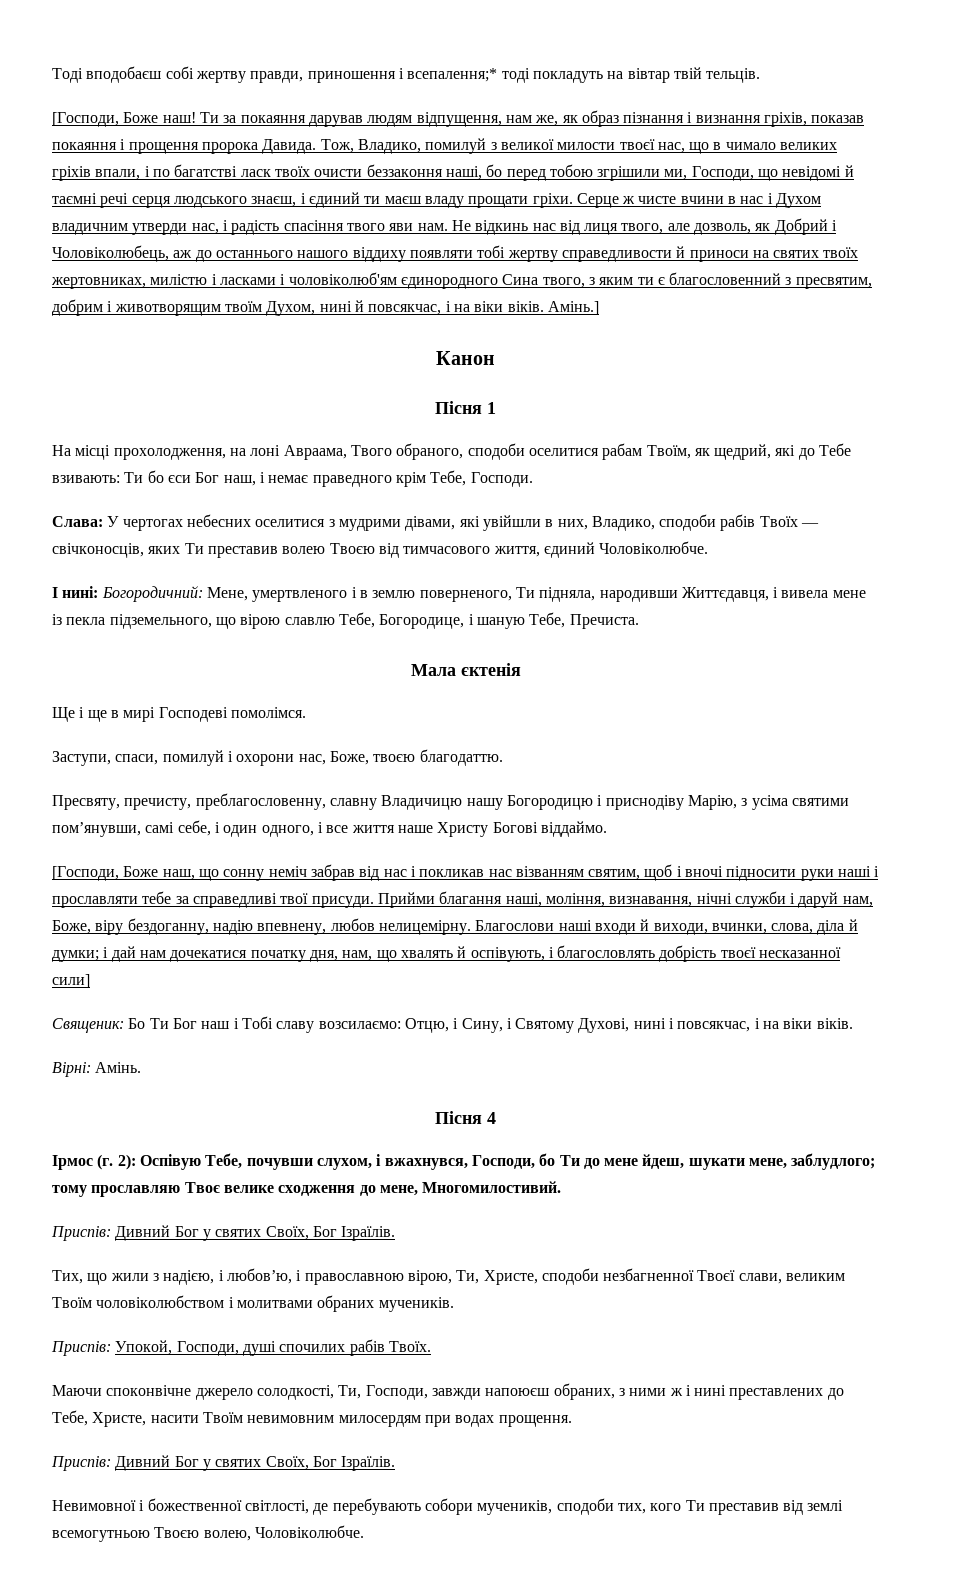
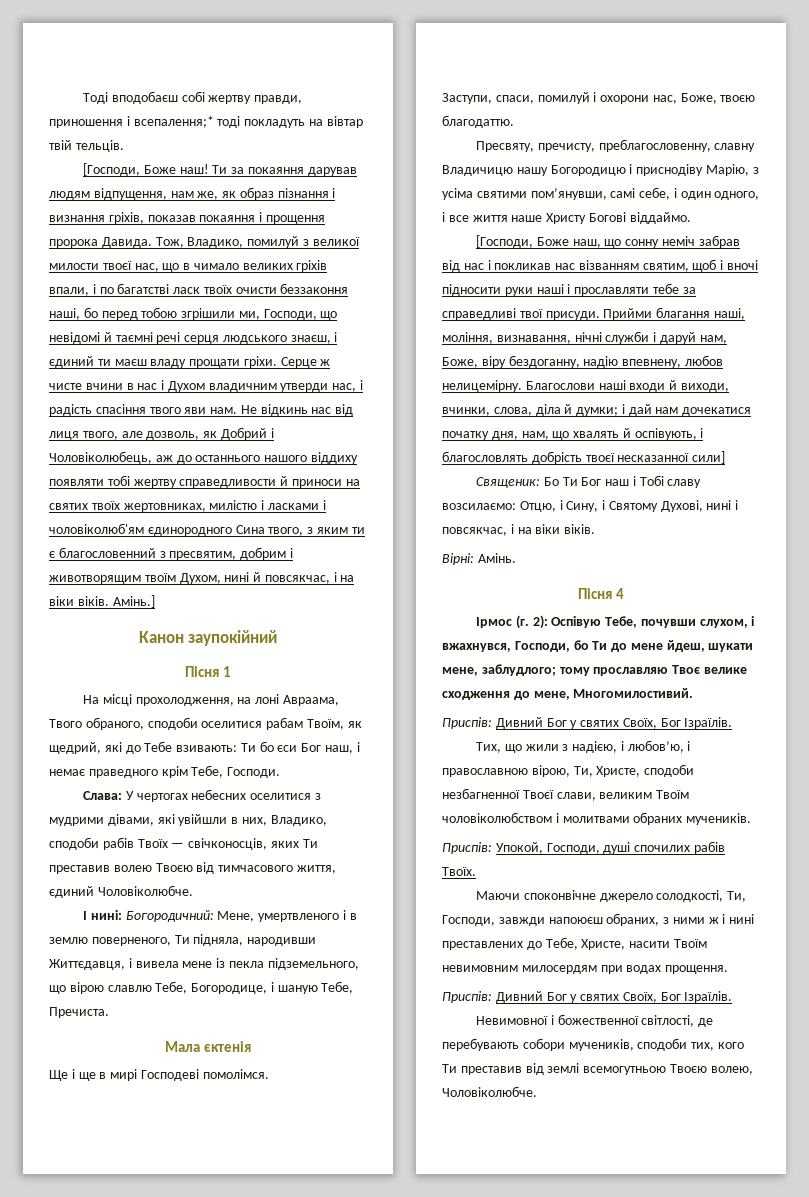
- Канон
+ Канон заупокійний

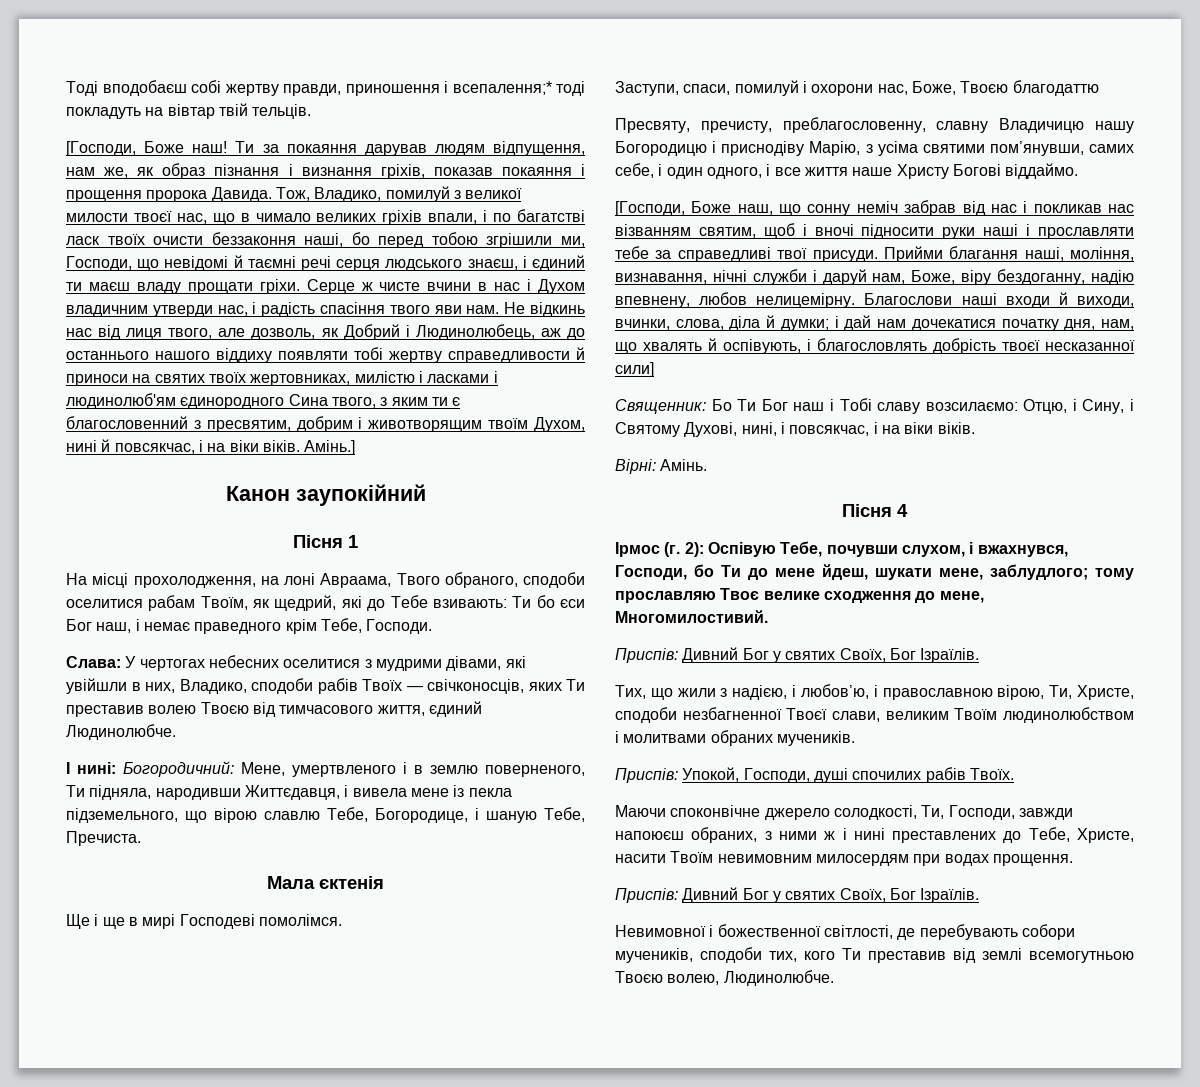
- Не відкинь нас від лиця твого, але дозволь, як Добрий і Чоловіколюбець, аж до останнього нашого віддиху появляти тобі жертву справедливости й приноси на святих твоїх жертовниках, милістю і ласками і чоловіколюб'ям єдинородного Сина твого, з яким ти є благословенний з пресвятим, добрим і животворящим твоїм Духом, нині й повсякчас, і на віки віків.
+ Не відкинь нас від лиця твого, але дозволь, як Добрий і Людинолюбець, аж до останнього нашого віддиху появляти тобі жертву справедливости й приноси на святих твоїх жертовниках, милістю і ласками і людинолюб'ям єдинородного Сина твого, з яким ти є благословенний з пресвятим, добрим і животворящим твоїм Духом, нині й повсякчас, і на віки віків.
- Слава: У чертогах небесних оселитися з мудрими дівами, які увійшли в них, Владико, сподоби рабів Твоїх — свічконосців, яких Ти преставив волею Твоєю від тимчасового життя, єдиний Чоловіколюбче.
+ Слава: У чертогах небесних оселитися з мудрими дівами, які увійшли в них, Владико, сподоби рабів Твоїх — свічконосців, яких Ти преставив волею Твоєю від тимчасового життя, єдиний Людинолюбче.
- Заступи, спаси, помилуй і охорони нас, Боже, твоєю благодаттю.
+ Заступи, спаси, помилуй і охорони нас, Боже, Твоєю благодаттю
- Пресвяту, пречисту, преблагословенну, славну Владичицю нашу Богородицю і приснодіву Марію, з усіма святими пом’янувши, самі себе, і один одного, і все життя наше Христу Богові віддаймо.
+ Пресвяту, пречисту, преблагословенну, славну Владичицю нашу Богородицю і приснодіву Марію, з усіма святими пом’янувши, самих себе, і один одного, і все життя наше Христу Богові віддаймо.
- Священик: Бо Ти Бог наш і Тобі славу возсилаємо: Отцю, і Сину, і Святому Духові, нині і повсякчас, і на віки віків.
+ Священник: Бо Ти Бог наш і Тобі славу возсилаємо: Отцю, і Сину, і Святому Духові, нині, і повсякчас, і на віки віків.
- Тих, що жили з надією, і любов’ю, і православною вірою, Ти, Христе, сподоби незбагненної Твоєї слави, великим Твоїм чоловіколюбством і молитвами обраних мучеників.
+ Тих, що жили з надією, і любов’ю, і православною вірою, Ти, Христе, сподоби незбагненної Твоєї слави, великим Твоїм людинолюбством і молитвами обраних мучеників.
- Невимовної і божественної світлості, де перебувають собори мучеників, сподоби тих, кого Ти преставив від землі всемогутньою Твоєю волею, Чоловіколюбче.
+ Невимовної і божественної світлості, де перебувають собори мучеників, сподоби тих, кого Ти преставив від землі всемогутньою Твоєю волею, Людинолюбче.

